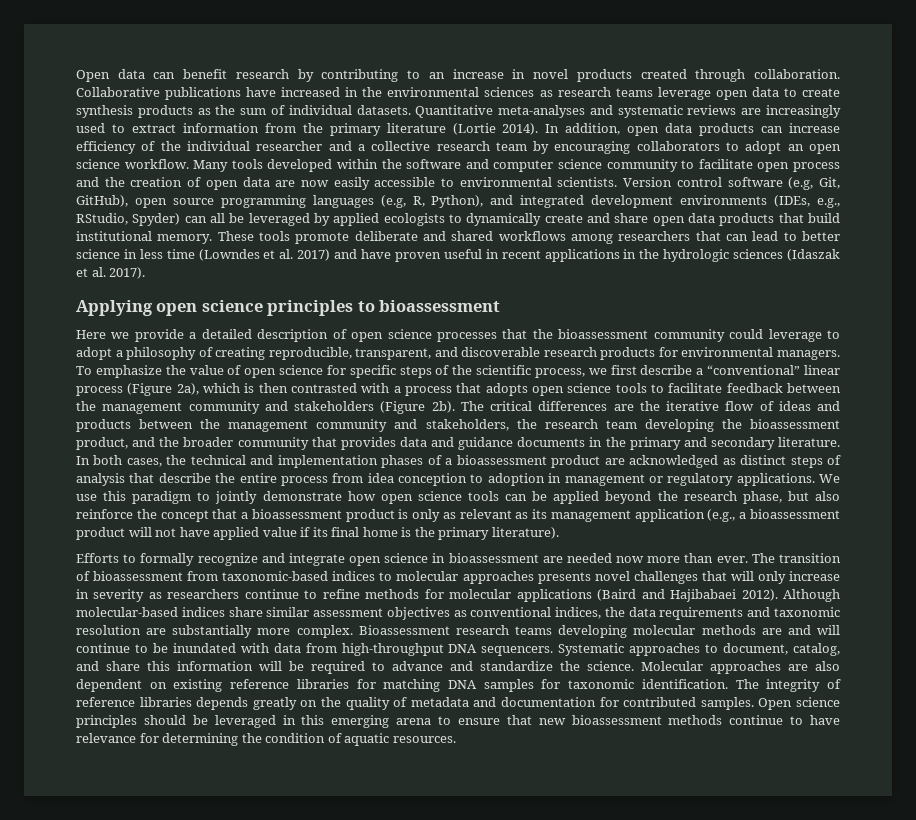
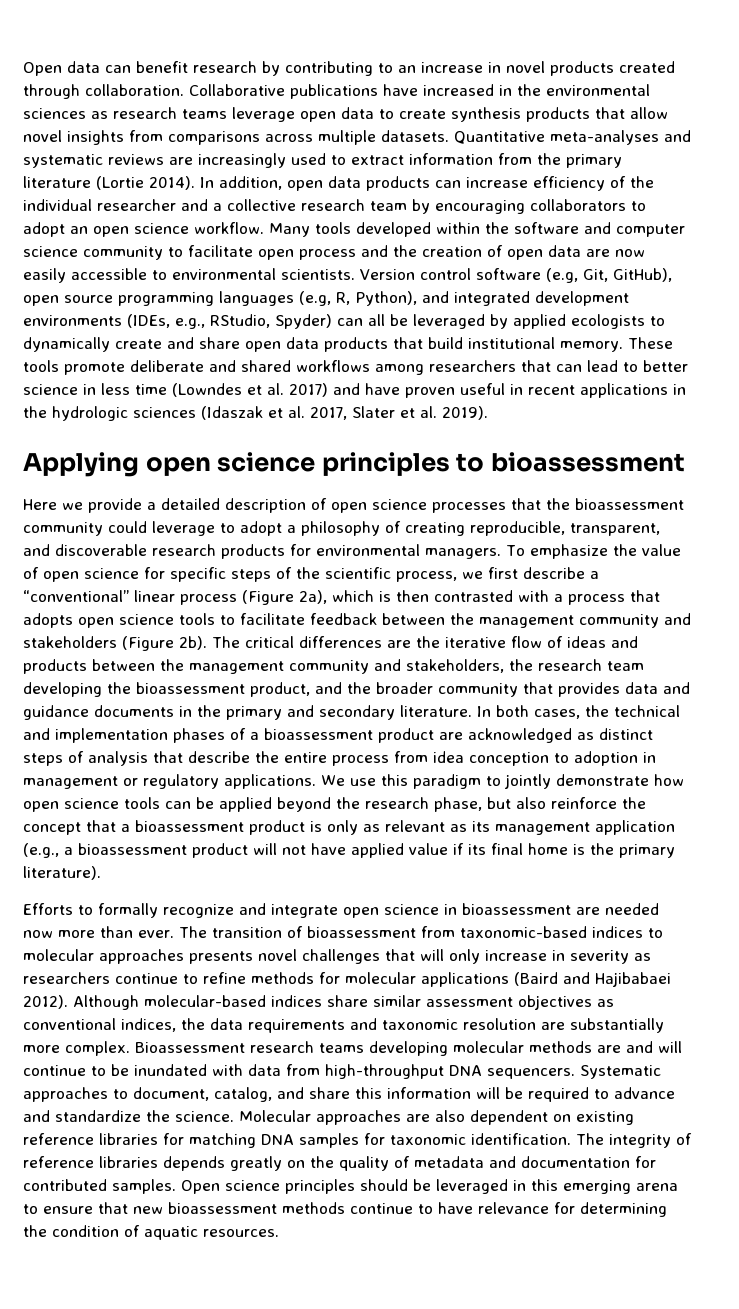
- Collaborative publications have increased in the environmental sciences as research teams leverage open data to create synthesis products as the sum of individual datasets.
+ Collaborative publications have increased in the environmental sciences as research teams leverage open data to create synthesis products that allow novel insights from comparisons across multiple datasets.
- These tools promote deliberate and shared workflows among researchers that can lead to better science in less time (Lowndes et al. 2017) and have proven useful in recent applications in the hydrologic sciences (Idaszak et al. 2017).
+ These tools promote deliberate and shared workflows among researchers that can lead to better science in less time (Lowndes et al. 2017) and have proven useful in recent applications in the hydrologic sciences (Idaszak et al. 2017, Slater et al. 2019).

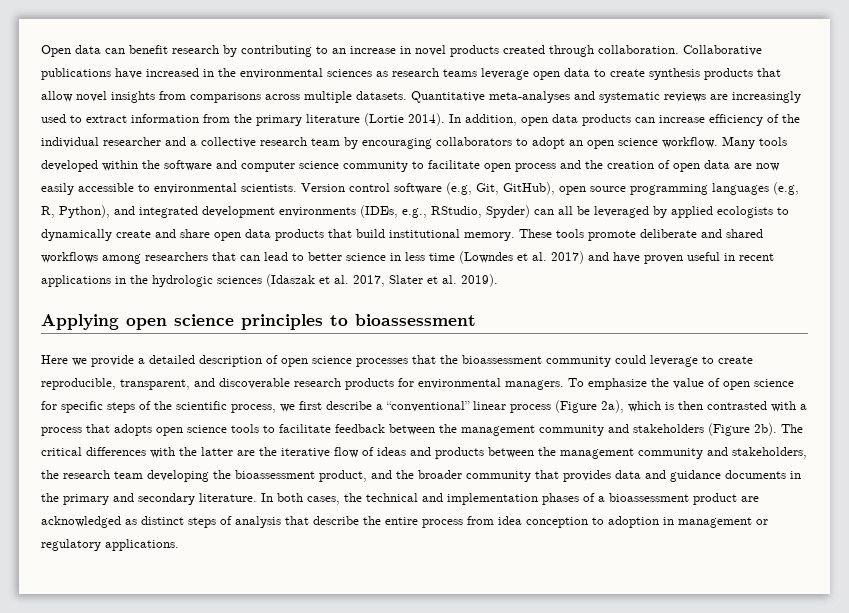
- Here we provide a detailed description of open science processes that the bioassessment community could leverage to adopt a philosophy of creating reproducible, transparent, and discoverable research products for environmental managers.
+ Here we provide a detailed description of open science processes that the bioassessment community could leverage to create reproducible, transparent, and discoverable research products for environmental managers.
- The critical differences are the iterative flow of ideas and products between the management community and stakeholders, the research team developing the bioassessment product, and the broader community that provides data and guidance documents in the primary and secondary literature.
+ The critical differences with the latter are the iterative flow of ideas and products between the management community and stakeholders, the research team developing the bioassessment product, and the broader community that provides data and guidance documents in the primary and secondary literature.
- We use this paradigm to jointly demonstrate how open science tools can be applied beyond the research phase, but also reinforce the concept that a bioassessment product is only as relevant as its management application (e.g., a bioassessment product will not have applied value if its final home is the primary literature).
- Efforts to formally recognize and integrate open science in bioassessment are needed now more than ever. The transition of bioassessment from taxonomic-based indices to molecular approaches presents novel challenges that will only increase in severity as researchers continue to refine methods for molecular applications (Baird and Hajibabaei 2012). Although molecular-based indices share similar assessment objectives as conventional indices, the data requirements and taxonomic resolution are substantially more complex. Bioassessment research teams developing molecular methods are and will continue to be inundated with data from high-throughput DNA sequencers. Systematic approaches to document, catalog, and share this information will be required to advance and standardize the science. Molecular approaches are also dependent on existing reference libraries for matching DNA samples for taxonomic identification. The integrity of reference libraries depends greatly on the quality of metadata and documentation for contributed samples. Open science principles should be leveraged in this emerging arena to ensure that new bioassessment methods continue to have relevance for determining the condition of aquatic resources.

